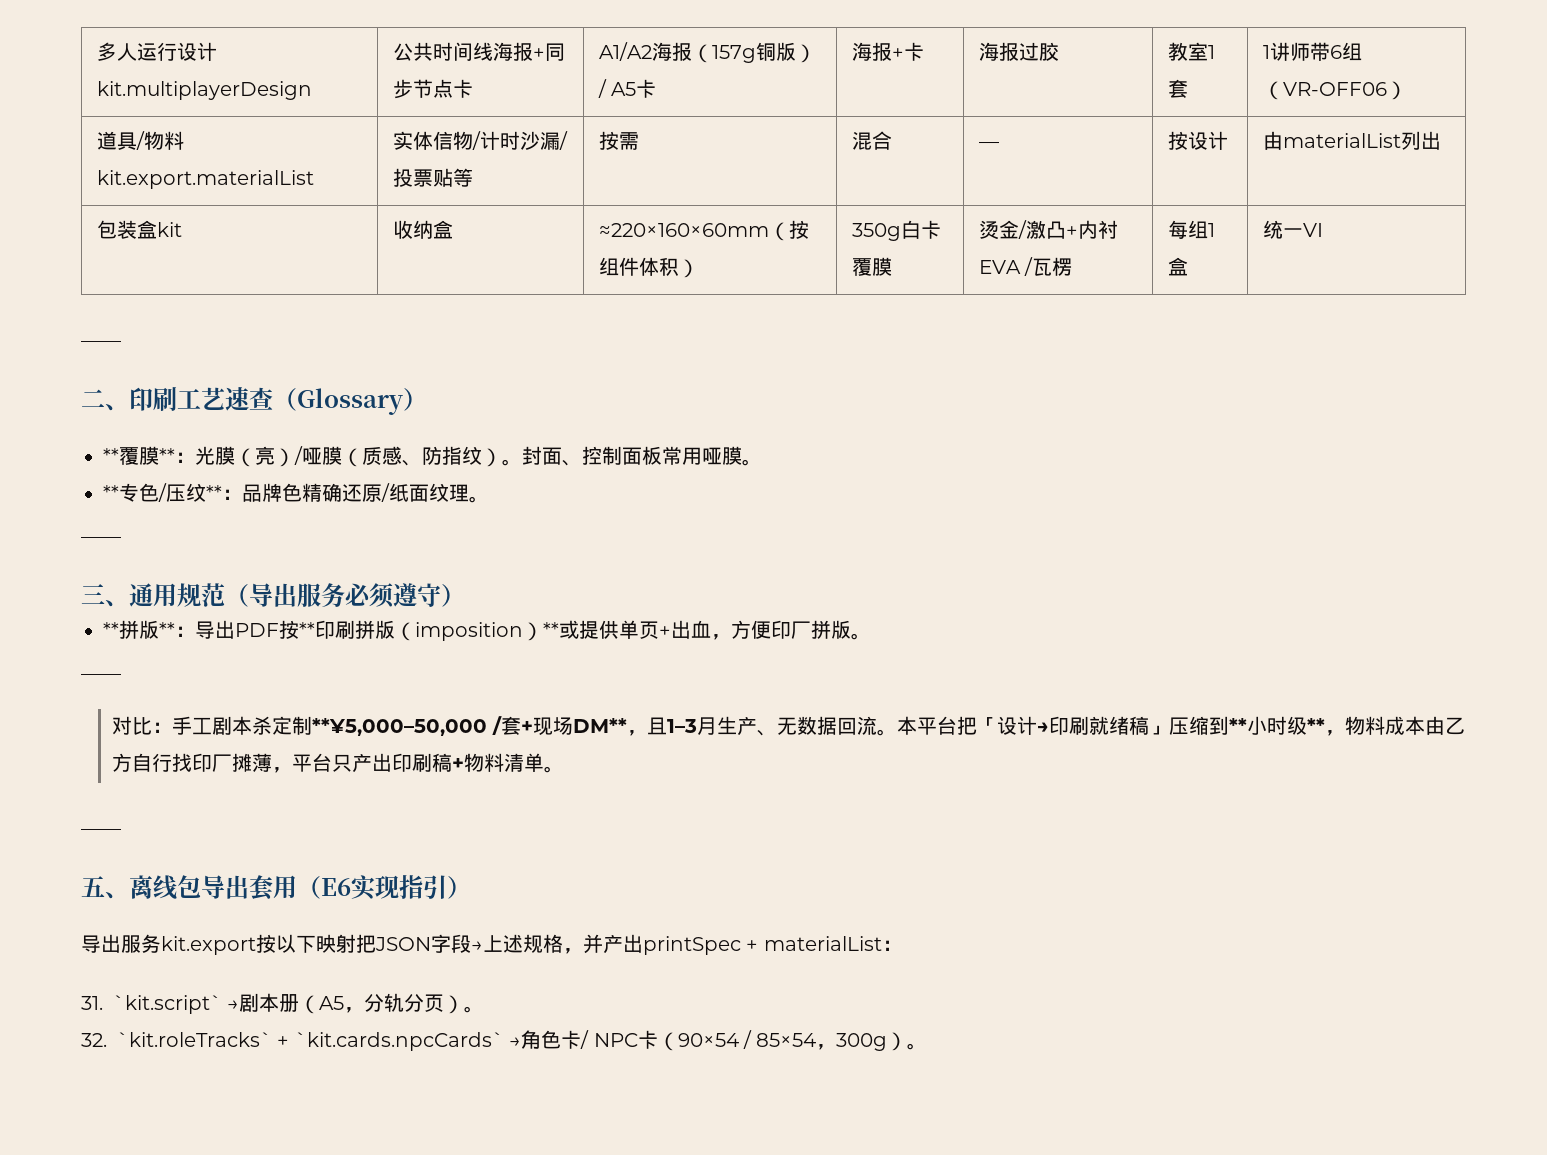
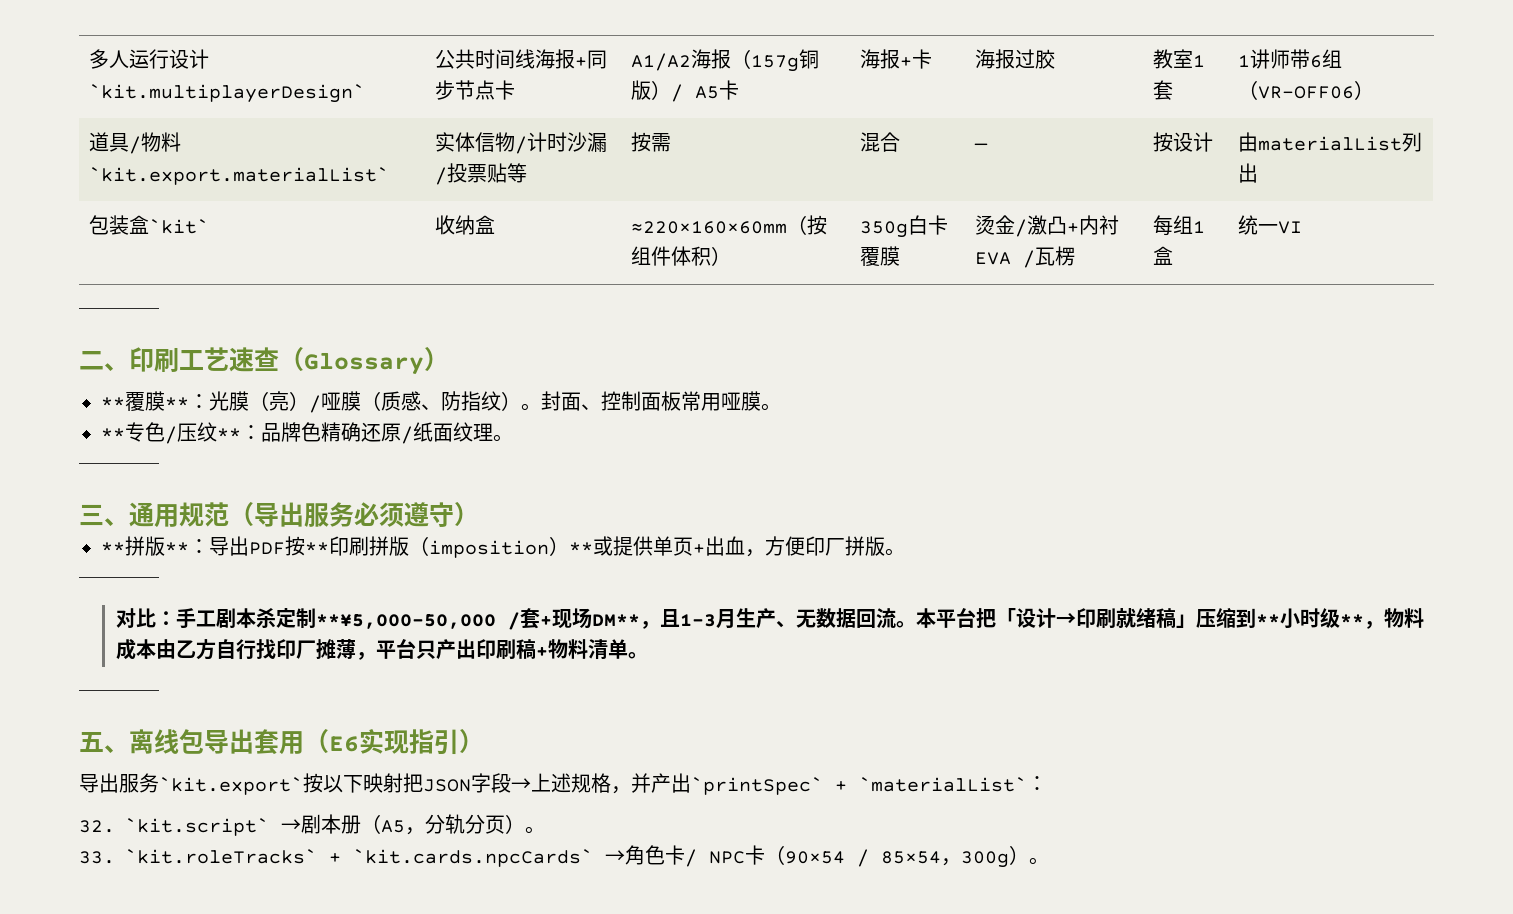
- 多人运行设计kit.multiplayerDesign | 公共时间线海报+同步节点卡 | A1/A2海报（157g铜版）/ A5卡 | 海报+卡 | 海报过胶 | 教室1套 | 1讲师带6组（VR-OFF06）
+ 多人运行设计`kit.multiplayerDesign` | 公共时间线海报+同步节点卡 | A1/A2海报（157g铜版）/ A5卡 | 海报+卡 | 海报过胶 | 教室1套 | 1讲师带6组（VR-OFF06）
- 道具/物料kit.export.materialList | 实体信物/计时沙漏/投票贴等 | 按需 | 混合 | — | 按设计 | 由materialList列出
+ 道具/物料`kit.export.materialList` | 实体信物/计时沙漏/投票贴等 | 按需 | 混合 | — | 按设计 | 由materialList列出
- 包装盒kit | 收纳盒 | ≈220×160×60mm（按组件体积） | 350g白卡覆膜 | 烫金/激凸+内衬EVA /瓦楞 | 每组1盒 | 统一VI
- ____
+ 包装盒`kit` | 收纳盒 | ≈220×160×60mm（按组件体积） | 350g白卡覆膜 | 烫金/激凸+内衬EVA /瓦楞 | 每组1盒 | 统一VI
+ ────
  **专色/压纹**：品牌色精确还原/纸面纹理。
- ____
+ ────
  **拼版**：导出PDF按**印刷拼版（imposition）**或提供单页+出血，方便印厂拼版。
- ____
+ ────
  本平台把「设计→印刷就绪稿」压缩到**小时级**，物料成本由乙方自行找印厂摊薄，平台只产出印刷稿+物料清单。
- ____
+ ────
- 导出服务kit.export按以下映射把JSON字段→上述规格，并产出printSpec + materialList：
+ 导出服务`kit.export`按以下映射把JSON字段→上述规格，并产出`printSpec` + `materialList`：
- 31. `kit.script` →剧本册（A5，分轨分页）。
+ 32. `kit.script` →剧本册（A5，分轨分页）。
- 32. `kit.roleTracks` + `kit.cards.npcCards` →角色卡/ NPC卡（90×54 / 85×54，300g）。
+ 33. `kit.roleTracks` + `kit.cards.npcCards` →角色卡/ NPC卡（90×54 / 85×54，300g）。

